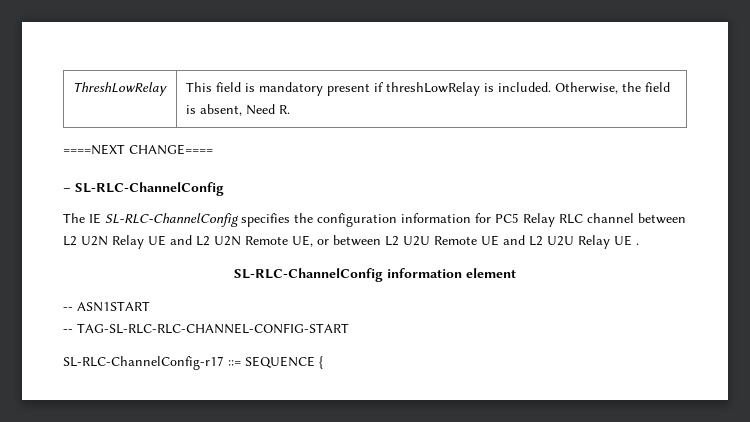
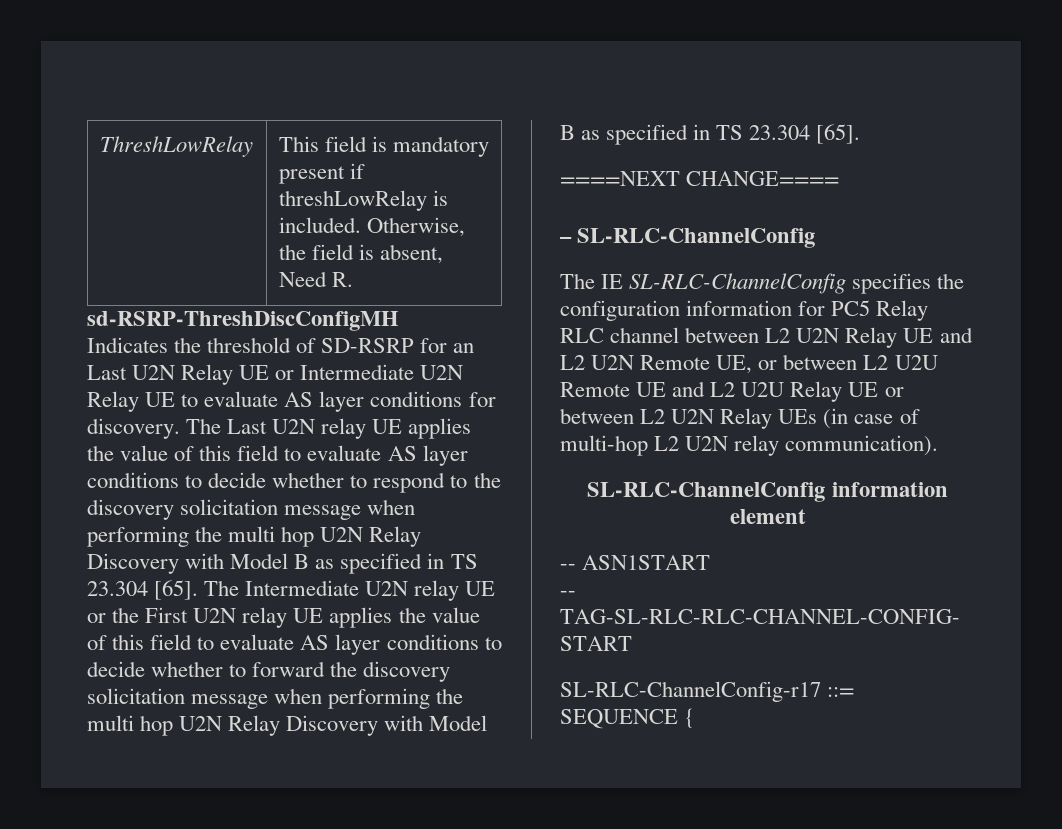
+ sd-RSRP-ThreshDiscConfigMH
+ Indicates the threshold of SD-RSRP for an Last U2N Relay UE or Intermediate U2N Relay UE to evaluate AS layer conditions for discovery. The Last U2N relay UE applies the value of this field to evaluate AS layer conditions to decide whether to respond to the discovery solicitation message when performing the multi hop U2N Relay Discovery with Model B as specified in TS 23.304 [65]. The Intermediate U2N relay UE or the First U2N relay UE applies the value of this field to evaluate AS layer conditions to decide whether to forward the discovery solicitation message when performing the multi hop U2N Relay Discovery with Model B as specified in TS 23.304 [65].
- The IE SL-RLC-ChannelConfig specifies the configuration information for PC5 Relay RLC channel between L2 U2N Relay UE and L2 U2N Remote UE, or between L2 U2U Remote UE and L2 U2U Relay UE .
+ The IE SL-RLC-ChannelConfig specifies the configuration information for PC5 Relay RLC channel between L2 U2N Relay UE and L2 U2N Remote UE, or between L2 U2U Remote UE and L2 U2U Relay UE or between L2 U2N Relay UEs (in case of multi-hop L2 U2N relay communication).

